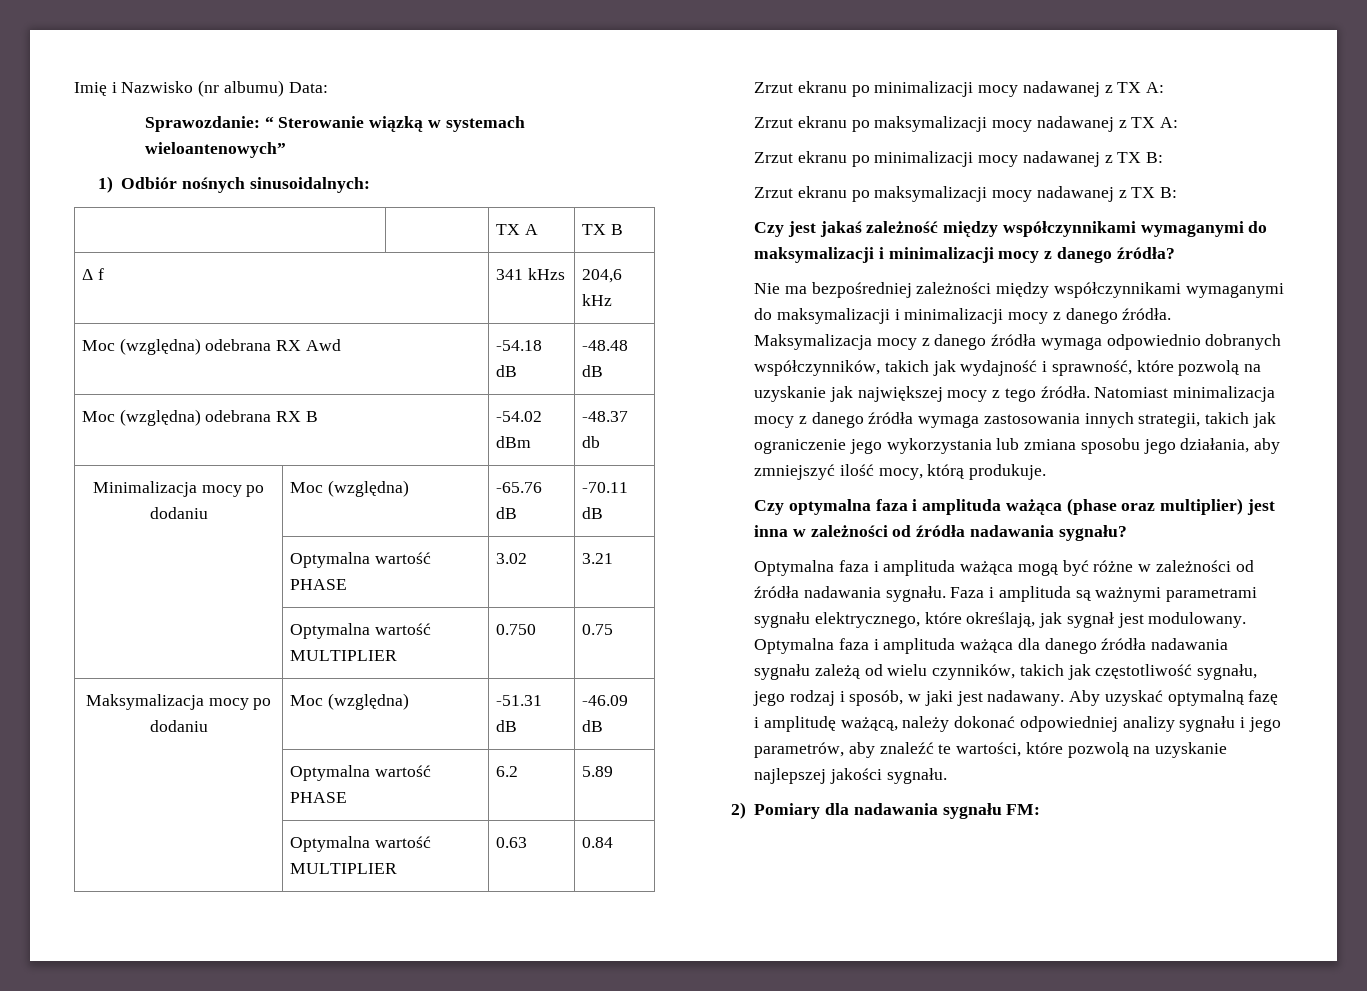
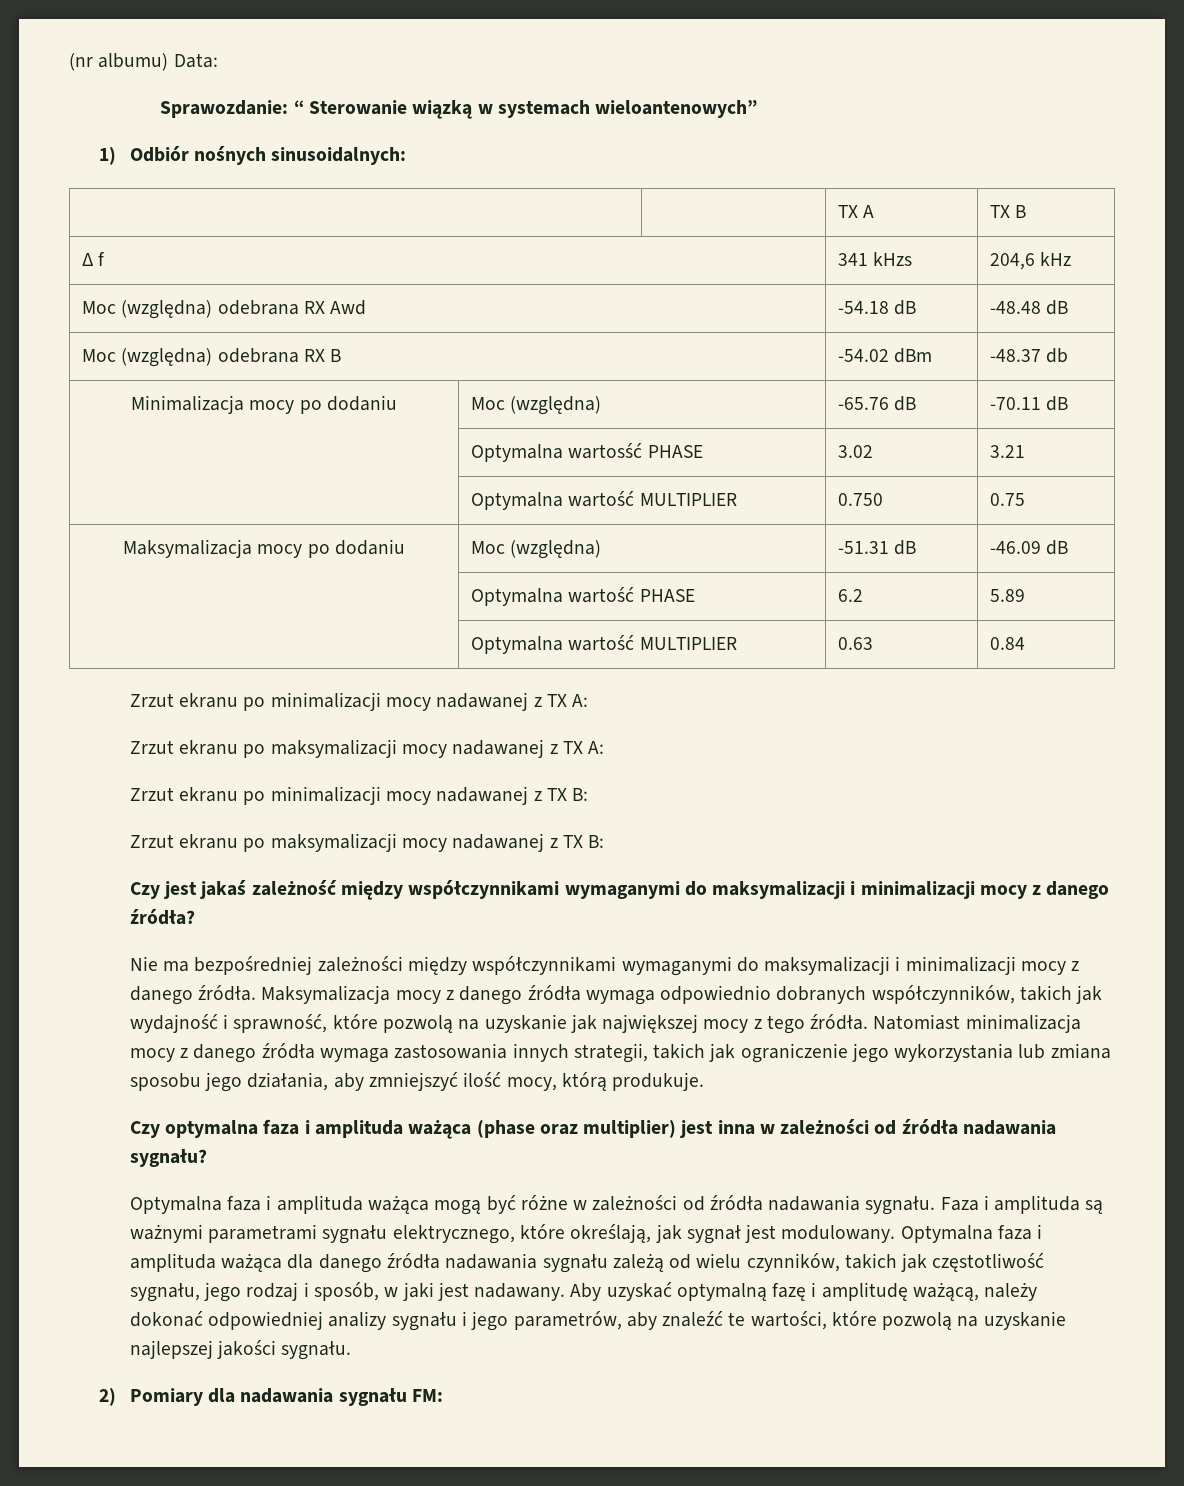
- Imię i Nazwisko (nr albumu) Data:
+ (nr albumu) Data:
- | Optymalna wartość PHASE | 3.02 | 3.21
+ | Optymalna wartosść PHASE | 3.02 | 3.21

